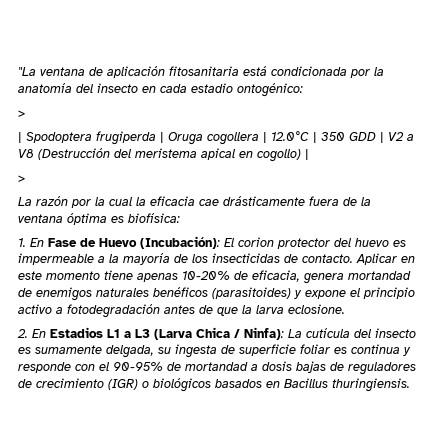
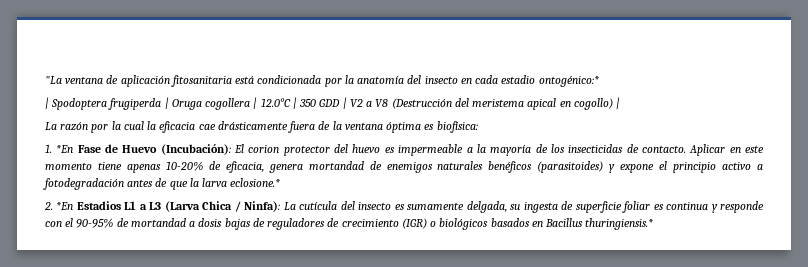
- "La ventana de aplicación fitosanitaria está condicionada por la anatomía del insecto en cada estadio ontogénico:
- >
+ "La ventana de aplicación fitosanitaria está condicionada por la anatomía del insecto en cada estadio ontogénico:*
  | Spodoptera frugiperda | Oruga cogollera | 12.0°C | 350 GDD | V2 a V8 (Destrucción del meristema apical en cogollo) |
- >
- 1. En Fase de Huevo (Incubación): El corion protector del huevo es impermeable a la mayoría de los insecticidas de contacto.
+ 1. *En Fase de Huevo (Incubación): El corion protector del huevo es impermeable a la mayoría de los insecticidas de contacto.
- Aplicar en este momento tiene apenas 10-20% de eficacia, genera mortandad de enemigos naturales benéficos (parasitoides) y expone el principio activo a fotodegradación antes de que la larva eclosione.
+ Aplicar en este momento tiene apenas 10-20% de eficacia, genera mortandad de enemigos naturales benéficos (parasitoides) y expone el principio activo a fotodegradación antes de que la larva eclosione.*
- 2. En Estadios L1 a L3 (Larva Chica / Ninfa): La cutícula del insecto es sumamente delgada, su ingesta de superficie foliar es continua y responde con el 90-95% de mortandad a dosis bajas de reguladores de crecimiento (IGR) o biológicos basados en Bacillus thuringiensis.
+ 2. *En Estadios L1 a L3 (Larva Chica / Ninfa): La cutícula del insecto es sumamente delgada, su ingesta de superficie foliar es continua y responde con el 90-95% de mortandad a dosis bajas de reguladores de crecimiento (IGR) o biológicos basados en Bacillus thuringiensis.*

